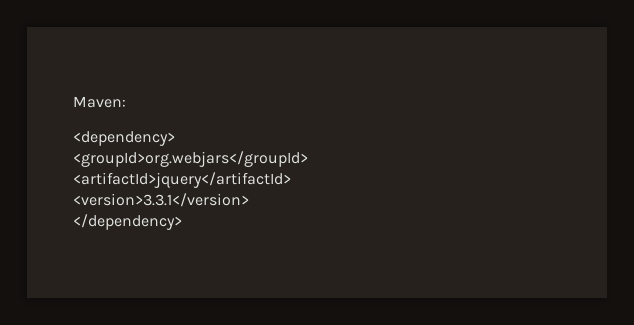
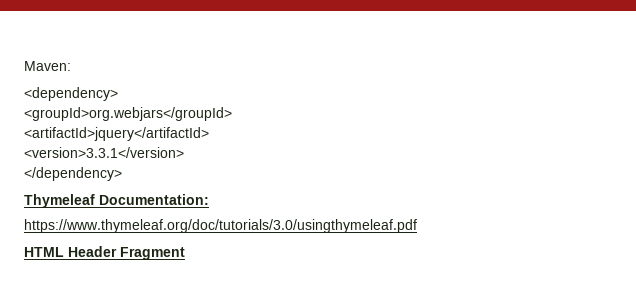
+ Thymeleaf Documentation:
+ https://www.thymeleaf.org/doc/tutorials/3.0/usingthymeleaf.pdf
+ HTML Header Fragment

